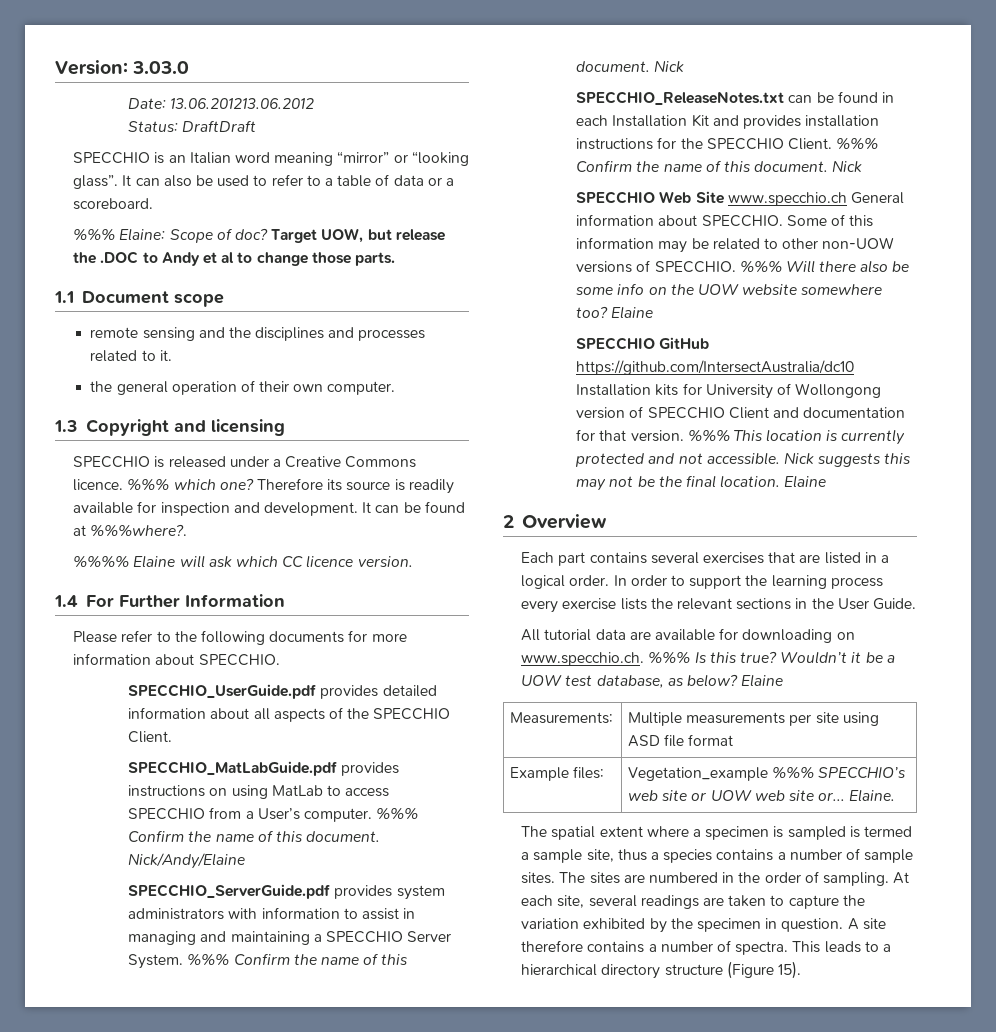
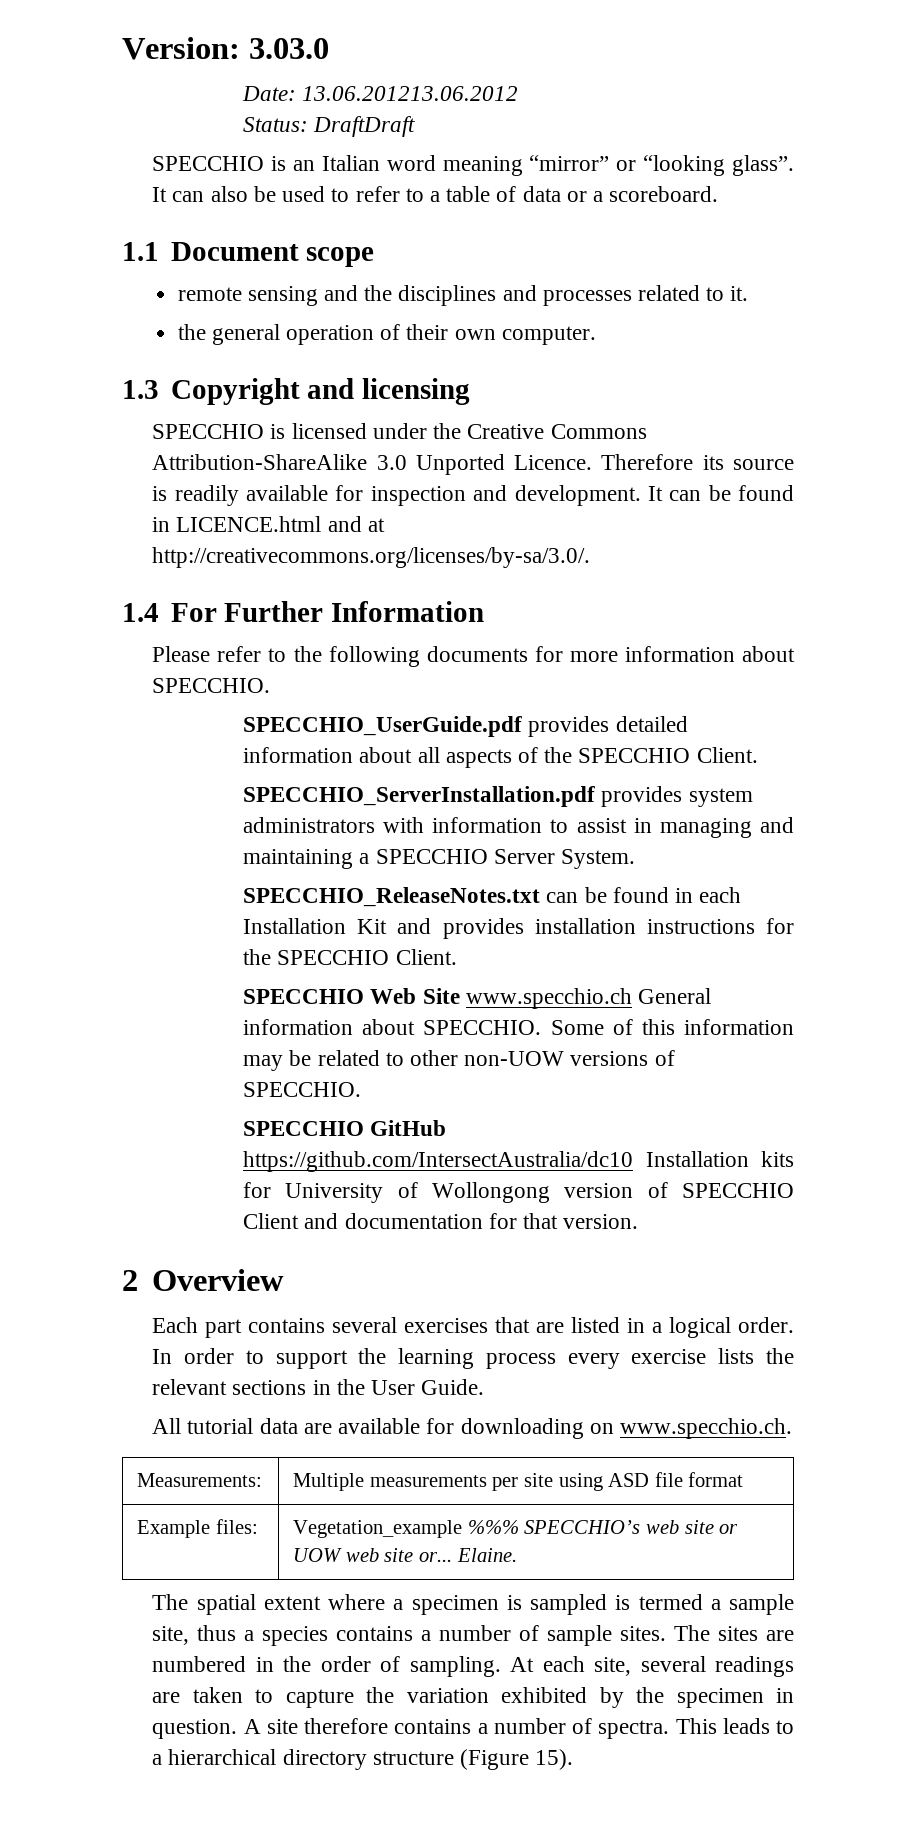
- %%% Elaine: Scope of doc? Target UOW, but release the .DOC to Andy et al to change those parts.
- SPECCHIO is released under a Creative Commons licence. %%% which one?
+ SPECCHIO is licensed under the Creative Commons Attribution-ShareAlike 3.0 Unported Licence.
- It can be found at %%%where?.
- %%%% Elaine will ask which CC licence version.
+ It can be found in LICENCE.html and at http://creativecommons.org/licenses/by-sa/3.0/.
- SPECCHIO_MatLabGuide.pdf provides instructions on using MatLab to access SPECCHIO from a User’s computer. %%% Confirm the name of this document. Nick/Andy/Elaine
- SPECCHIO_ServerGuide.pdf provides system administrators with information to assist in managing and maintaining a SPECCHIO Server System. %%% Confirm the name of this document. Nick
+ SPECCHIO_ServerInstallation.pdf provides system administrators with information to assist in managing and maintaining a SPECCHIO Server System.
- SPECCHIO_ReleaseNotes.txt can be found in each Installation Kit and provides installation instructions for the SPECCHIO Client. %%% Confirm the name of this document. Nick
+ SPECCHIO_ReleaseNotes.txt can be found in each Installation Kit and provides installation instructions for the SPECCHIO Client.
- %%% Will there also be some info on the UOW website somewhere too? Elaine
- %%% This location is currently protected and not accessible. Nick suggests this may not be the final location. Elaine
- All tutorial data are available for downloading on www.specchio.ch. %%% Is this true? Wouldn’t it be a UOW test database, as below? Elaine
+ All tutorial data are available for downloading on www.specchio.ch.

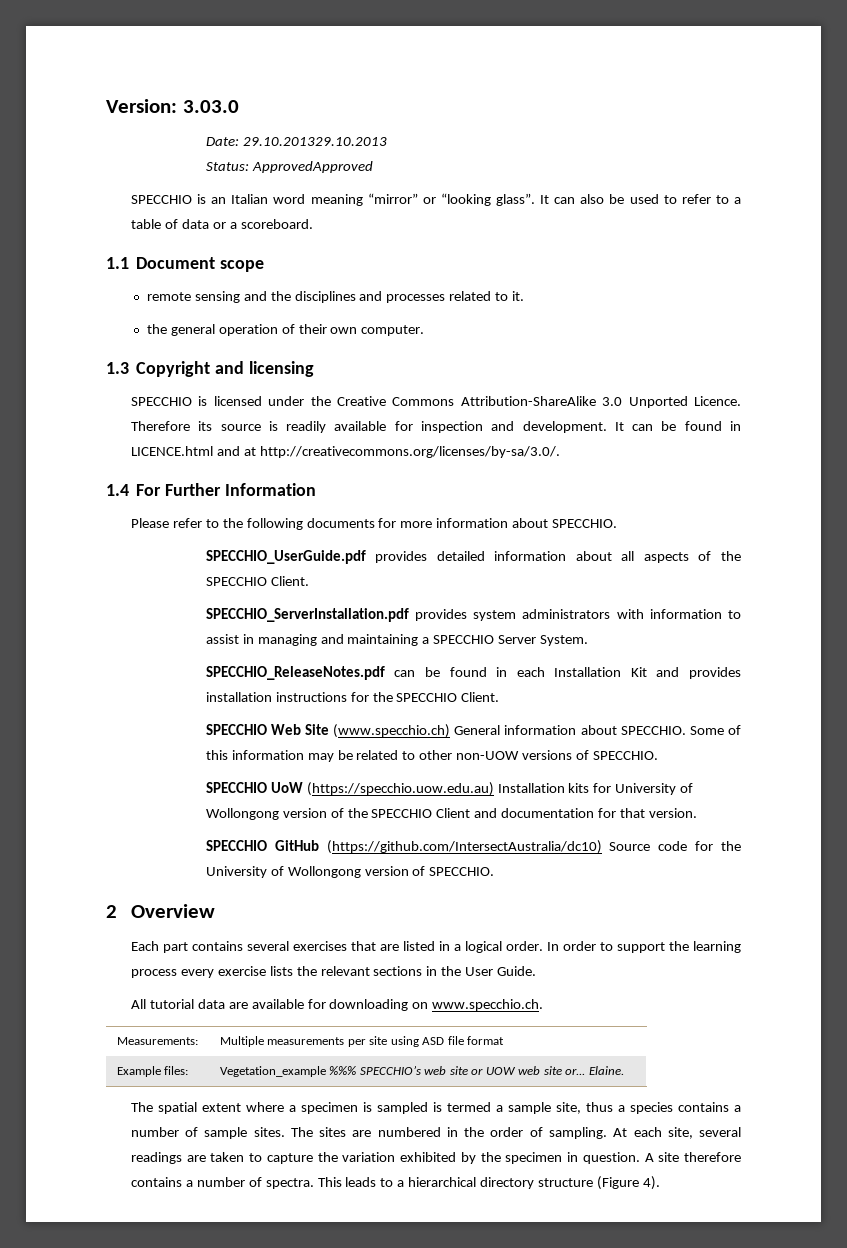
- Date: 13.06.201213.06.2012
+ Date: 29.10.201329.10.2013
- Status: DraftDraft
+ Status: ApprovedApproved
- SPECCHIO_ReleaseNotes.txt can be found in each Installation Kit and provides installation instructions for the SPECCHIO Client.
+ SPECCHIO_ReleaseNotes.pdf can be found in each Installation Kit and provides installation instructions for the SPECCHIO Client.
- SPECCHIO Web Site www.specchio.ch General information about SPECCHIO.
+ SPECCHIO Web Site (www.specchio.ch) General information about SPECCHIO.
- SPECCHIO GitHub https://github.com/IntersectAustralia/dc10 Installation kits for University of Wollongong version of SPECCHIO Client and documentation for that version.
+ SPECCHIO UoW (https://specchio.uow.edu.au) Installation kits for University of Wollongong version of the SPECCHIO Client and documentation for that version.
+ SPECCHIO GitHub (https://github.com/IntersectAustralia/dc10) Source code for the University of Wollongong version of SPECCHIO.
- This leads to a hierarchical directory structure (Figure 15).
+ This leads to a hierarchical directory structure (Figure 4).

